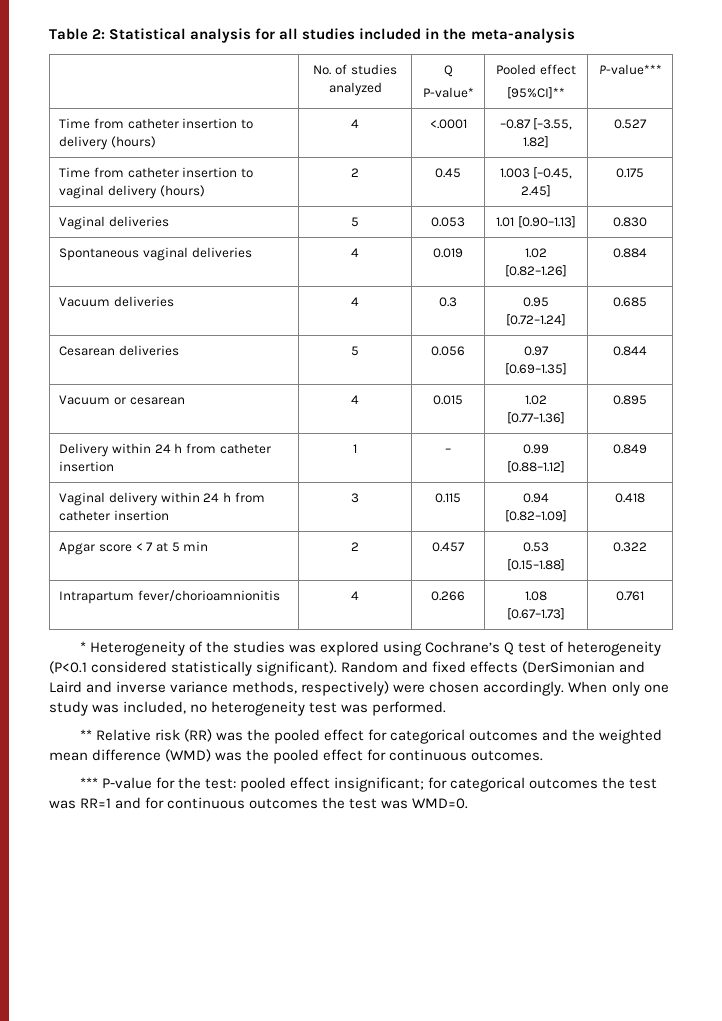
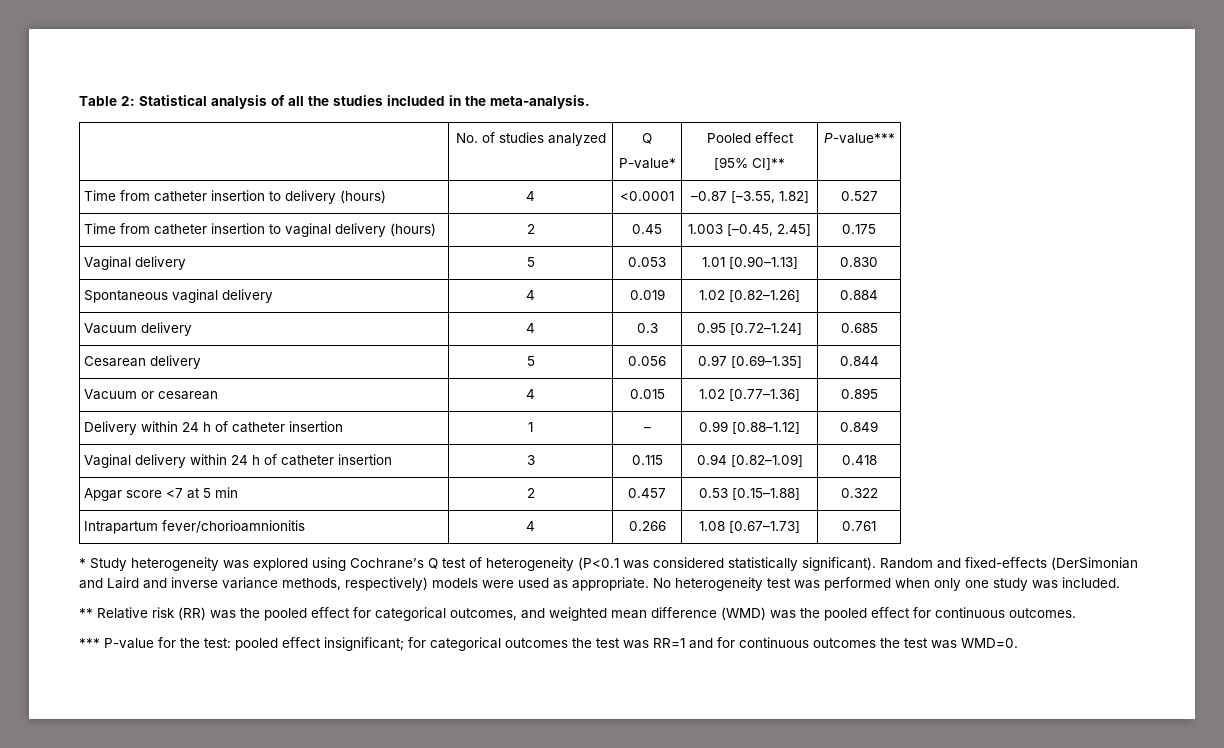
- Table 2: Statistical analysis for all studies included in the meta-analysis
+ Table 2: Statistical analysis of all the studies included in the meta-analysis.
  | No. of studies analyzed | Q
  P-value* | Pooled effect
- [95%CI]** | P-value***
+ [95% CI]** | P-value***
- Time from catheter insertion to delivery (hours) | 4 | <.0001 | –0.87 [–3.55, 1.82] | 0.527
+ Time from catheter insertion to delivery (hours) | 4 | <0.0001 | –0.87 [–3.55, 1.82] | 0.527
- Vaginal deliveries | 5 | 0.053 | 1.01 [0.90–1.13] | 0.830
+ Vaginal delivery | 5 | 0.053 | 1.01 [0.90–1.13] | 0.830
- Spontaneous vaginal deliveries | 4 | 0.019 | 1.02 [0.82–1.26] | 0.884
+ Spontaneous vaginal delivery | 4 | 0.019 | 1.02 [0.82–1.26] | 0.884
- Vacuum deliveries | 4 | 0.3 | 0.95 [0.72–1.24] | 0.685
+ Vacuum delivery | 4 | 0.3 | 0.95 [0.72–1.24] | 0.685
- Cesarean deliveries | 5 | 0.056 | 0.97 [0.69–1.35] | 0.844
+ Cesarean delivery | 5 | 0.056 | 0.97 [0.69–1.35] | 0.844
- Delivery within 24 h from catheter insertion | 1 | – | 0.99 [0.88–1.12] | 0.849
+ Delivery within 24 h of catheter insertion | 1 | – | 0.99 [0.88–1.12] | 0.849
- Vaginal delivery within 24 h from catheter insertion | 3 | 0.115 | 0.94 [0.82–1.09] | 0.418
+ Vaginal delivery within 24 h of catheter insertion | 3 | 0.115 | 0.94 [0.82–1.09] | 0.418
- Apgar score < 7 at 5 min | 2 | 0.457 | 0.53 [0.15–1.88] | 0.322
+ Apgar score <7 at 5 min | 2 | 0.457 | 0.53 [0.15–1.88] | 0.322
- * Heterogeneity of the studies was explored using Cochrane’s Q test of heterogeneity (P<0.1 considered statistically significant).
+ * Study heterogeneity was explored using Cochrane’s Q test of heterogeneity (P<0.1 was considered statistically significant).
- Random and fixed effects (DerSimonian and Laird and inverse variance methods, respectively) were chosen accordingly. When only one study was included, no heterogeneity test was performed.
+ Random and fixed-effects (DerSimonian and Laird and inverse variance methods, respectively) models were used as appropriate. No heterogeneity test was performed when only one study was included.
- ** Relative risk (RR) was the pooled effect for categorical outcomes and the weighted mean difference (WMD) was the pooled effect for continuous outcomes.
+ ** Relative risk (RR) was the pooled effect for categorical outcomes, and weighted mean difference (WMD) was the pooled effect for continuous outcomes.

